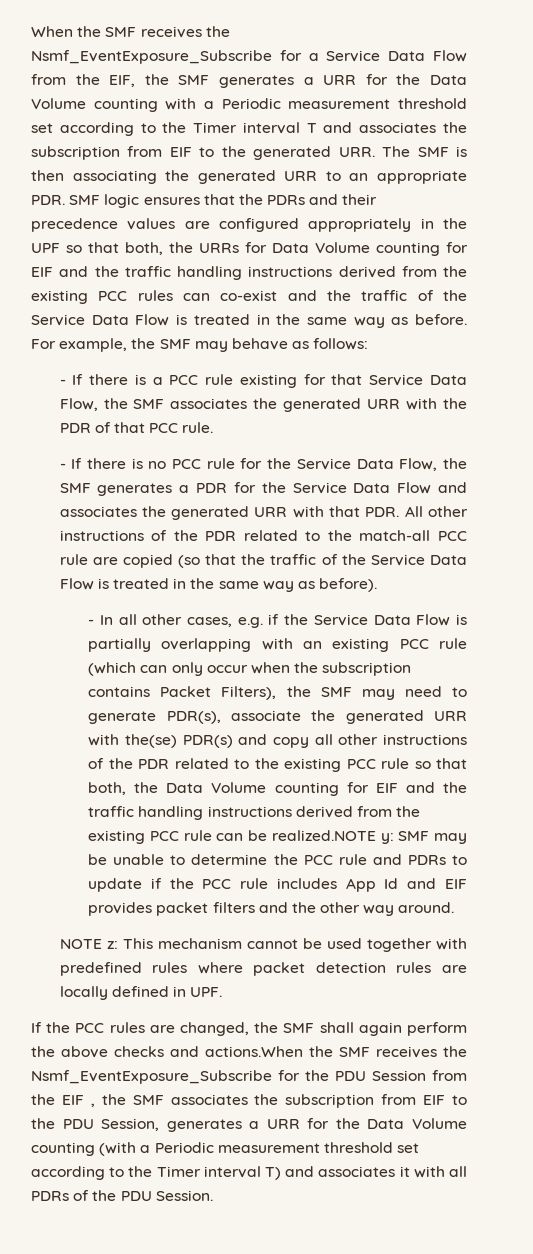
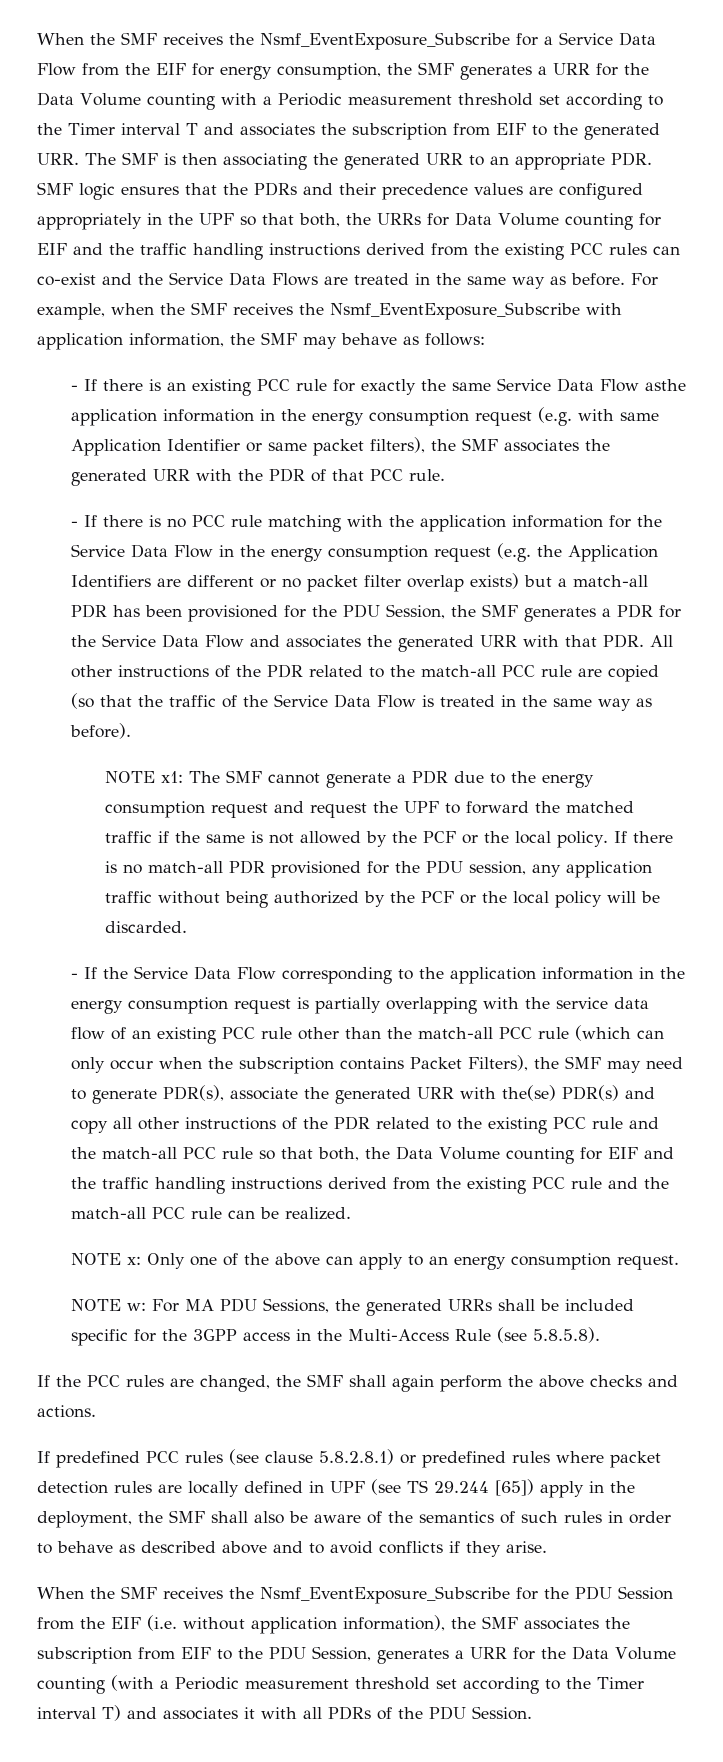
- When the SMF receives the Nsmf_EventExposure_Subscribe for a Service Data Flow from the EIF, the SMF generates a URR for the Data Volume counting with a Periodic measurement threshold set according to the Timer interval T and associates the subscription from EIF to the generated URR. The SMF is then associating the generated URR to an appropriate PDR. SMF logic ensures that the PDRs and their precedence values are configured appropriately in the UPF so that both, the URRs for Data Volume counting for EIF and the traffic handling instructions derived from the existing PCC rules can co-exist and the traffic of the Service Data Flow is treated in the same way as before.
+ When the SMF receives the Nsmf_EventExposure_Subscribe for a Service Data Flow from the EIF for energy consumption, the SMF generates a URR for the Data Volume counting with a Periodic measurement threshold set according to the Timer interval T and associates the subscription from EIF to the generated URR. The SMF is then associating the generated URR to an appropriate PDR. SMF logic ensures that the PDRs and their precedence values are configured appropriately in the UPF so that both, the URRs for Data Volume counting for EIF and the traffic handling instructions derived from the existing PCC rules can co-exist and the Service Data Flows are treated in the same way as before.
- For example, the SMF may behave as follows:
+ For example, when the SMF receives the Nsmf_EventExposure_Subscribe with application information, the SMF may behave as follows:
- - If there is a PCC rule existing for that Service Data Flow, the SMF associates the generated URR with the PDR of that PCC rule.
+ - If there is an existing PCC rule for exactly the same Service Data Flow asthe application information in the energy consumption request (e.g. with same Application Identifier or same packet filters), the SMF associates the generated URR with the PDR of that PCC rule.
- - If there is no PCC rule for the Service Data Flow, the SMF generates a PDR for the Service Data Flow and associates the generated URR with that PDR. All other instructions of the PDR related to the match-all PCC rule are copied (so that the traffic of the Service Data Flow is treated in the same way as before).
+ - If there is no PCC rule matching with the application information for the Service Data Flow in the energy consumption request (e.g. the Application Identifiers are different or no packet filter overlap exists) but a match-all PDR has been provisioned for the PDU Session, the SMF generates a PDR for the Service Data Flow and associates the generated URR with that PDR. All other instructions of the PDR related to the match-all PCC rule are copied (so that the traffic of the Service Data Flow is treated in the same way as before).
- - In all other cases, e.g. if the Service Data Flow is partially overlapping with an existing PCC rule (which can only occur when the subscription contains Packet Filters), the SMF may need to generate PDR(s), associate the generated URR with the(se) PDR(s) and copy all other instructions of the PDR related to the existing PCC rule so that both, the Data Volume counting for EIF and the traffic handling instructions derived from the existing PCC rule can be realized.NOTE y: SMF may be unable to determine the PCC rule and PDRs to update if the PCC rule includes App Id and EIF provides packet filters and the other way around.
- NOTE z: This mechanism cannot be used together with predefined rules where packet detection rules are locally defined in UPF.
+ NOTE x1: The SMF cannot generate a PDR due to the energy consumption request and request the UPF to forward the matched traffic if the same is not allowed by the PCF or the local policy. If there is no match-all PDR provisioned for the PDU session, any application traffic without being authorized by the PCF or the local policy will be discarded.
+ - If the Service Data Flow corresponding to the application information in the energy consumption request is partially overlapping with the service data flow of an existing PCC rule other than the match-all PCC rule (which can only occur when the subscription contains Packet Filters), the SMF may need to generate PDR(s), associate the generated URR with the(se) PDR(s) and copy all other instructions of the PDR related to the existing PCC rule and the match-all PCC rule so that both, the Data Volume counting for EIF and the traffic handling instructions derived from the existing PCC rule and the match-all PCC rule can be realized.
+ NOTE x: Only one of the above can apply to an energy consumption request.
+ NOTE w: For MA PDU Sessions, the generated URRs shall be included specific for the 3GPP access in the Multi-Access Rule (see 5.8.5.8).
- If the PCC rules are changed, the SMF shall again perform the above checks and actions.When the SMF receives the Nsmf_EventExposure_Subscribe for the PDU Session from the EIF , the SMF associates the subscription from EIF to the PDU Session, generates a URR for the Data Volume counting (with a Periodic measurement threshold set according to the Timer interval T) and associates it with all PDRs of the PDU Session.
+ If the PCC rules are changed, the SMF shall again perform the above checks and actions.
+ If predefined PCC rules (see clause 5.8.2.8.1) or predefined rules where packet detection rules are locally defined in UPF (see TS 29.244 [65]) apply in the deployment, the SMF shall also be aware of the semantics of such rules in order to behave as described above and to avoid conflicts if they arise.
+ When the SMF receives the Nsmf_EventExposure_Subscribe for the PDU Session from the EIF (i.e. without application information), the SMF associates the subscription from EIF to the PDU Session, generates a URR for the Data Volume counting (with a Periodic measurement threshold set according to the Timer interval T) and associates it with all PDRs of the PDU Session.

